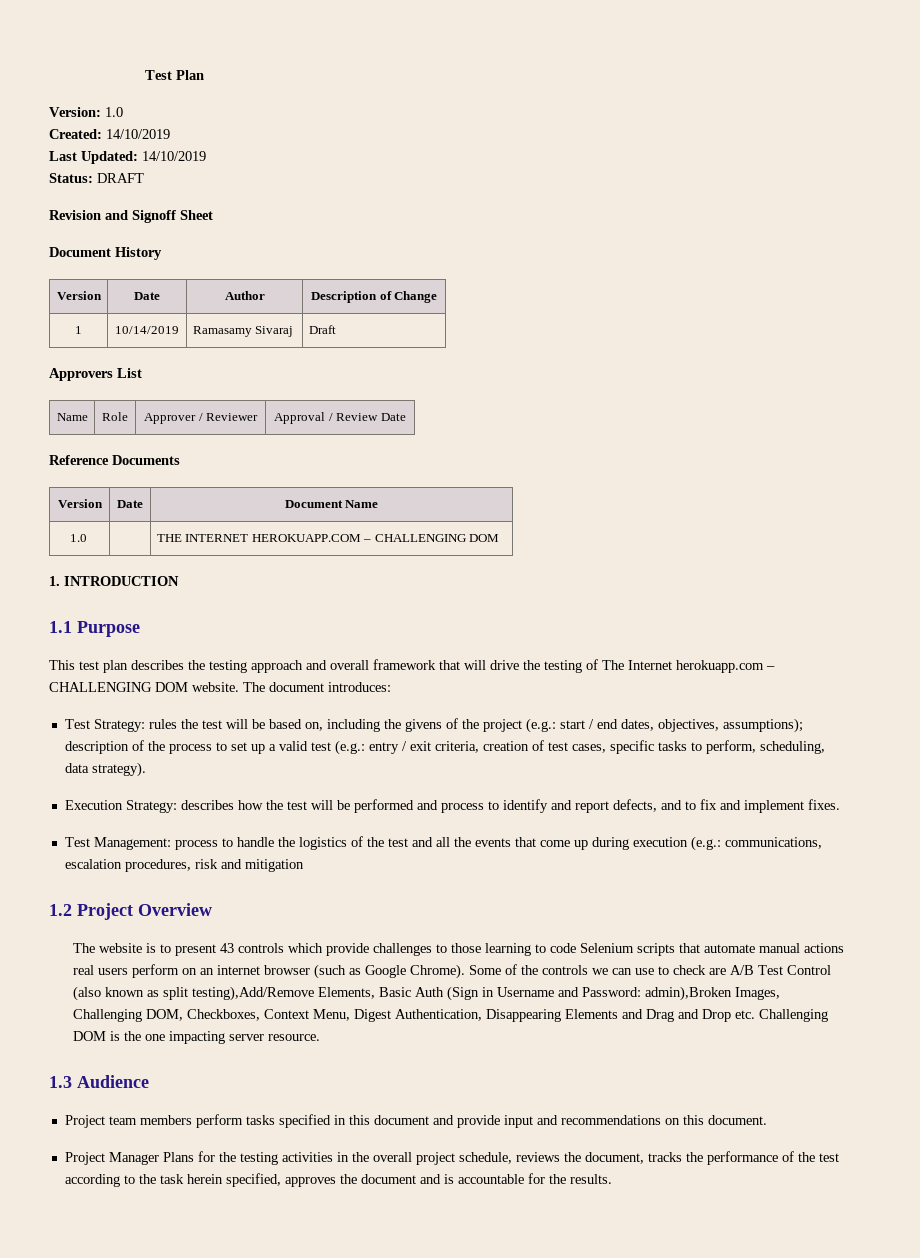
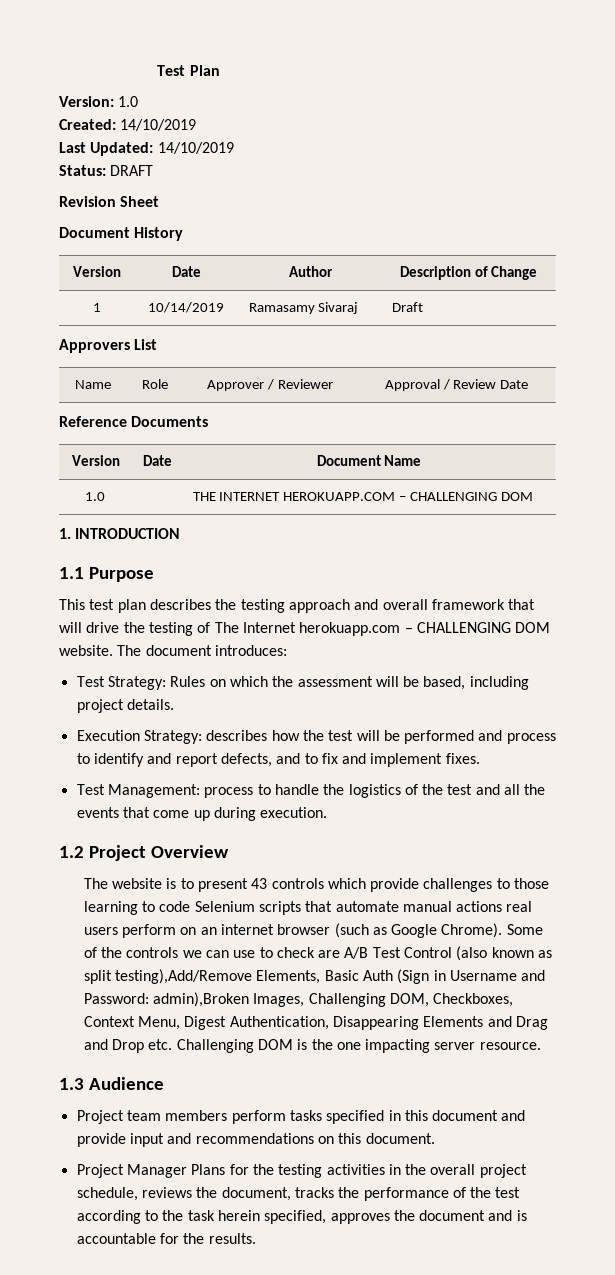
- Revision and Signoff Sheet
+ Revision Sheet
- Test Strategy: rules the test will be based on, including the givens of the project (e.g.: start / end dates, objectives, assumptions); description of the process to set up a valid test (e.g.: entry / exit criteria, creation of test cases, specific tasks to perform, scheduling, data strategy).
+ Test Strategy: Rules on which the assessment will be based, including project details.
- Test Management: process to handle the logistics of the test and all the events that come up during execution (e.g.: communications, escalation procedures, risk and mitigation
+ Test Management: process to handle the logistics of the test and all the events that come up during execution.

